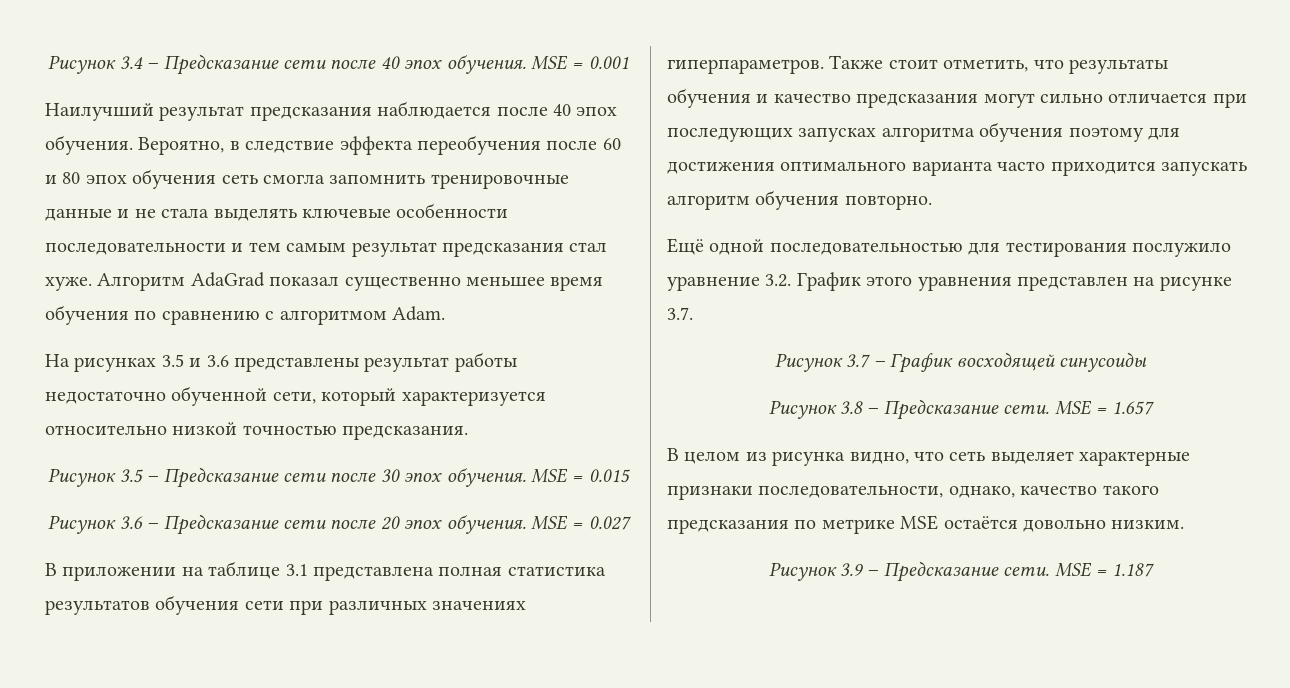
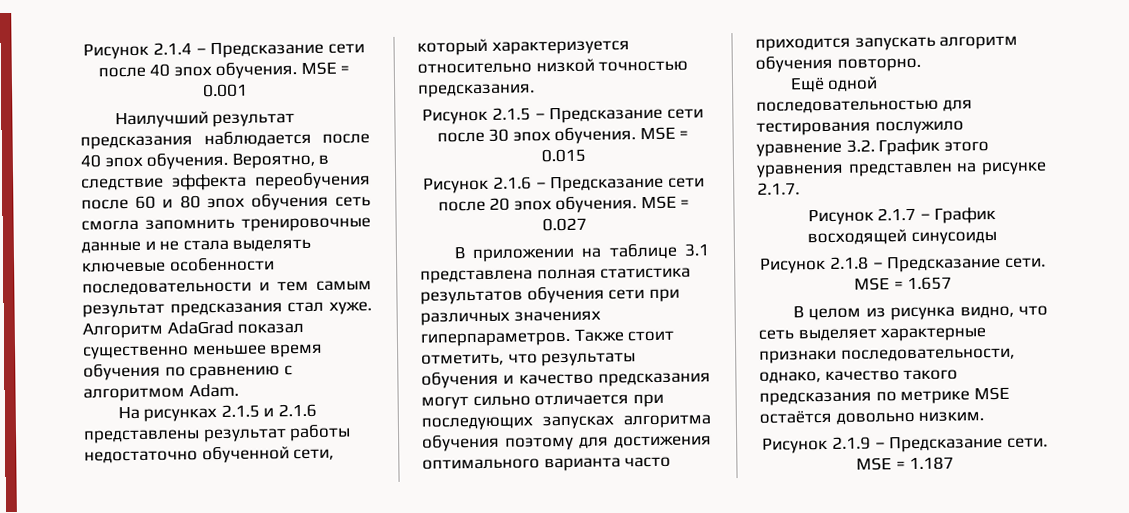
- Рисунок 3.4 – Предсказание сети после 40 эпох обучения.
+ Рисунок 2.1.4 – Предсказание сети после 40 эпох обучения.
- На рисунках 3.5 и 3.6 представлены результат работы недостаточно обученной сети, который характеризуется относительно низкой точностью предсказания.
+ На рисунках 2.1.5 и 2.1.6 представлены результат работы недостаточно обученной сети, который характеризуется относительно низкой точностью предсказания.
- Рисунок 3.5 – Предсказание сети после 30 эпох обучения.
+ Рисунок 2.1.5 – Предсказание сети после 30 эпох обучения.
- Рисунок 3.6 – Предсказание сети после 20 эпох обучения.
+ Рисунок 2.1.6 – Предсказание сети после 20 эпох обучения.
- Ещё одной последовательностью для тестирования послужило уравнение 3.2. График этого уравнения представлен на рисунке 3.7.
- Рисунок 3.7 – График восходящей синусоиды
+ Ещё одной последовательностью для тестирования послужило уравнение 3.2. График этого уравнения представлен на рисунке 2.1.7.
+ Рисунок 2.1.7 – График восходящей синусоиды
- Рисунок 3.8 – Предсказание сети.
+ Рисунок 2.1.8 – Предсказание сети.
- Рисунок 3.9 – Предсказание сети.
+ Рисунок 2.1.9 – Предсказание сети.

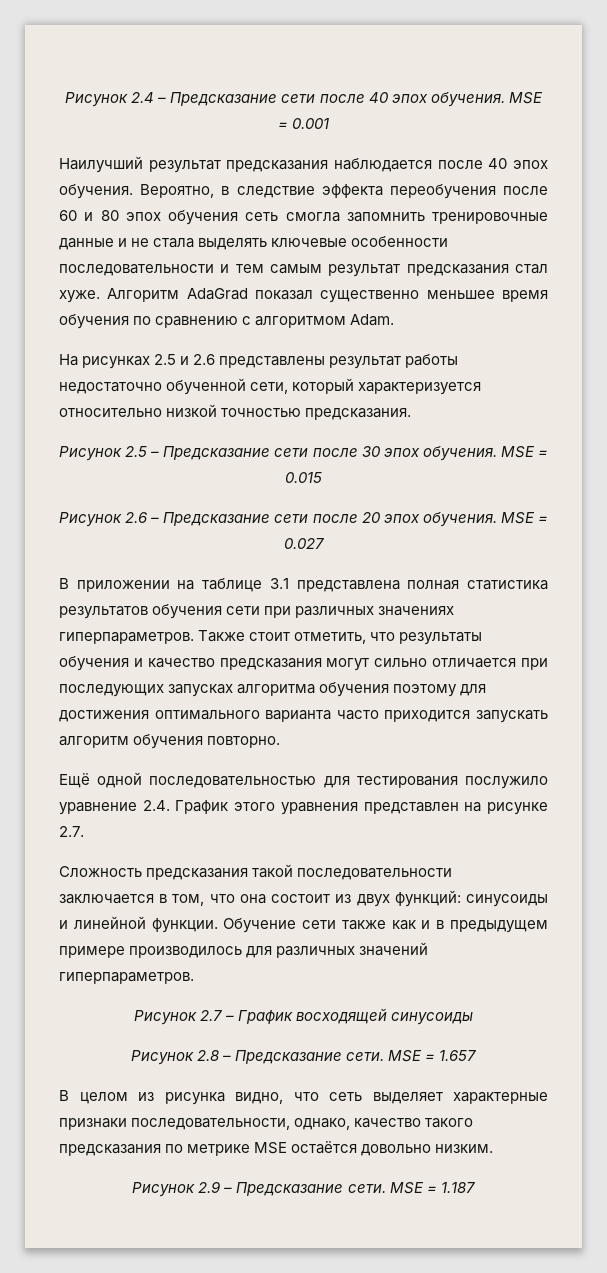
- Рисунок 2.1.4 – Предсказание сети после 40 эпох обучения.
+ Рисунок 2.4 – Предсказание сети после 40 эпох обучения.
- На рисунках 2.1.5 и 2.1.6 представлены результат работы недостаточно обученной сети, который характеризуется относительно низкой точностью предсказания.
+ На рисунках 2.5 и 2.6 представлены результат работы недостаточно обученной сети, который характеризуется относительно низкой точностью предсказания.
- Рисунок 2.1.5 – Предсказание сети после 30 эпох обучения.
+ Рисунок 2.5 – Предсказание сети после 30 эпох обучения.
- Рисунок 2.1.6 – Предсказание сети после 20 эпох обучения.
+ Рисунок 2.6 – Предсказание сети после 20 эпох обучения.
- Ещё одной последовательностью для тестирования послужило уравнение 3.2. График этого уравнения представлен на рисунке 2.1.7.
- Рисунок 2.1.7 – График восходящей синусоиды
+ Ещё одной последовательностью для тестирования послужило уравнение 2.4. График этого уравнения представлен на рисунке 2.7.
+ Сложность предсказания такой последовательности заключается в том, что она состоит из двух функций: синусоиды и линейной функции. Обучение сети также как и в предыдущем примере производилось для различных значений гиперпараметров.
+ Рисунок 2.7 – График восходящей синусоиды
- Рисунок 2.1.8 – Предсказание сети.
+ Рисунок 2.8 – Предсказание сети.
- Рисунок 2.1.9 – Предсказание сети.
+ Рисунок 2.9 – Предсказание сети.

